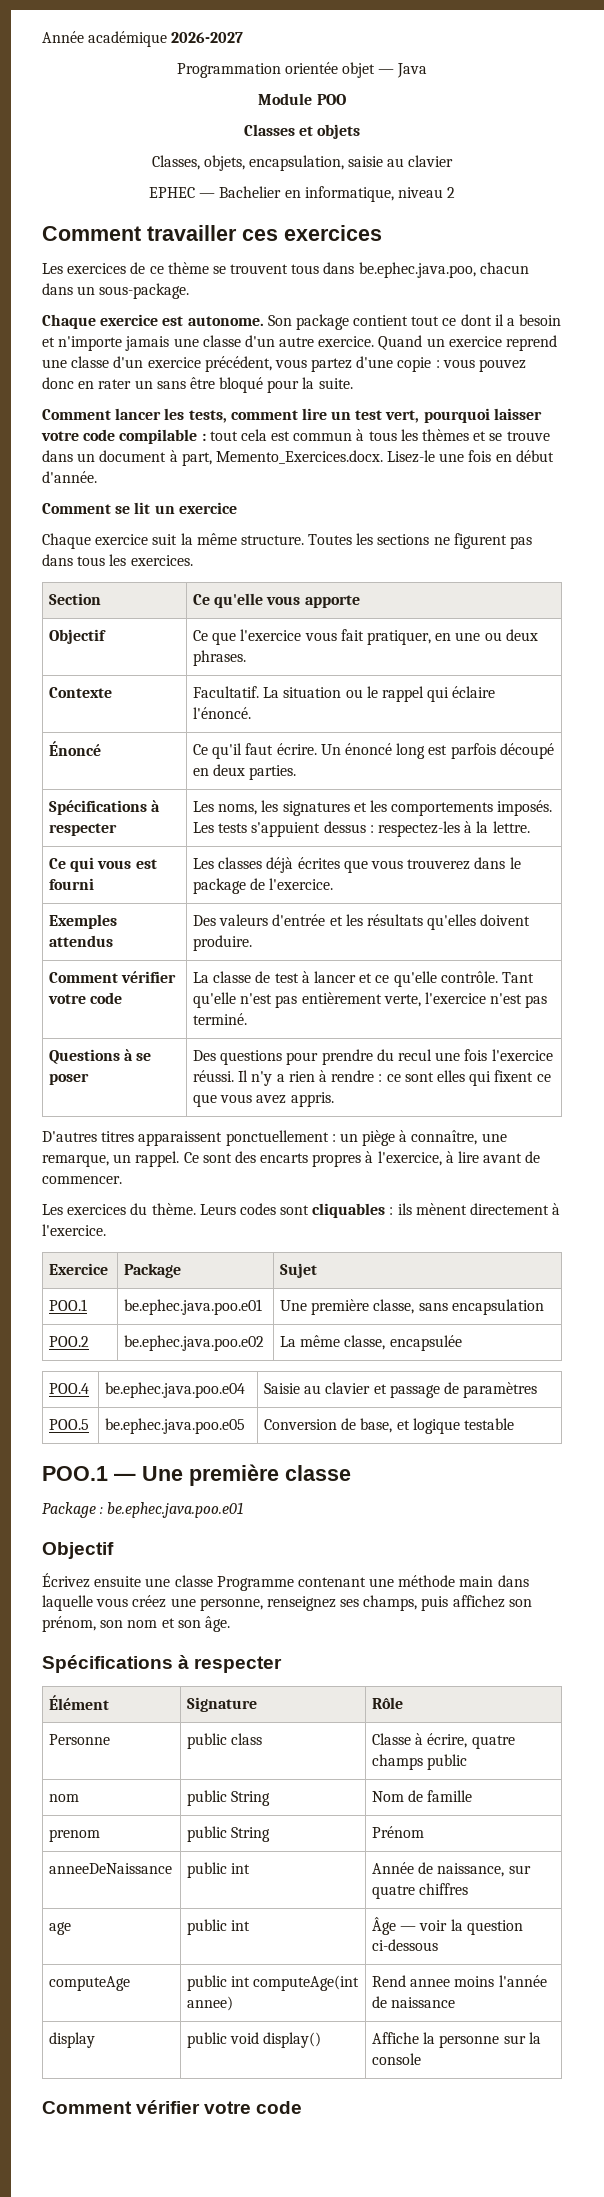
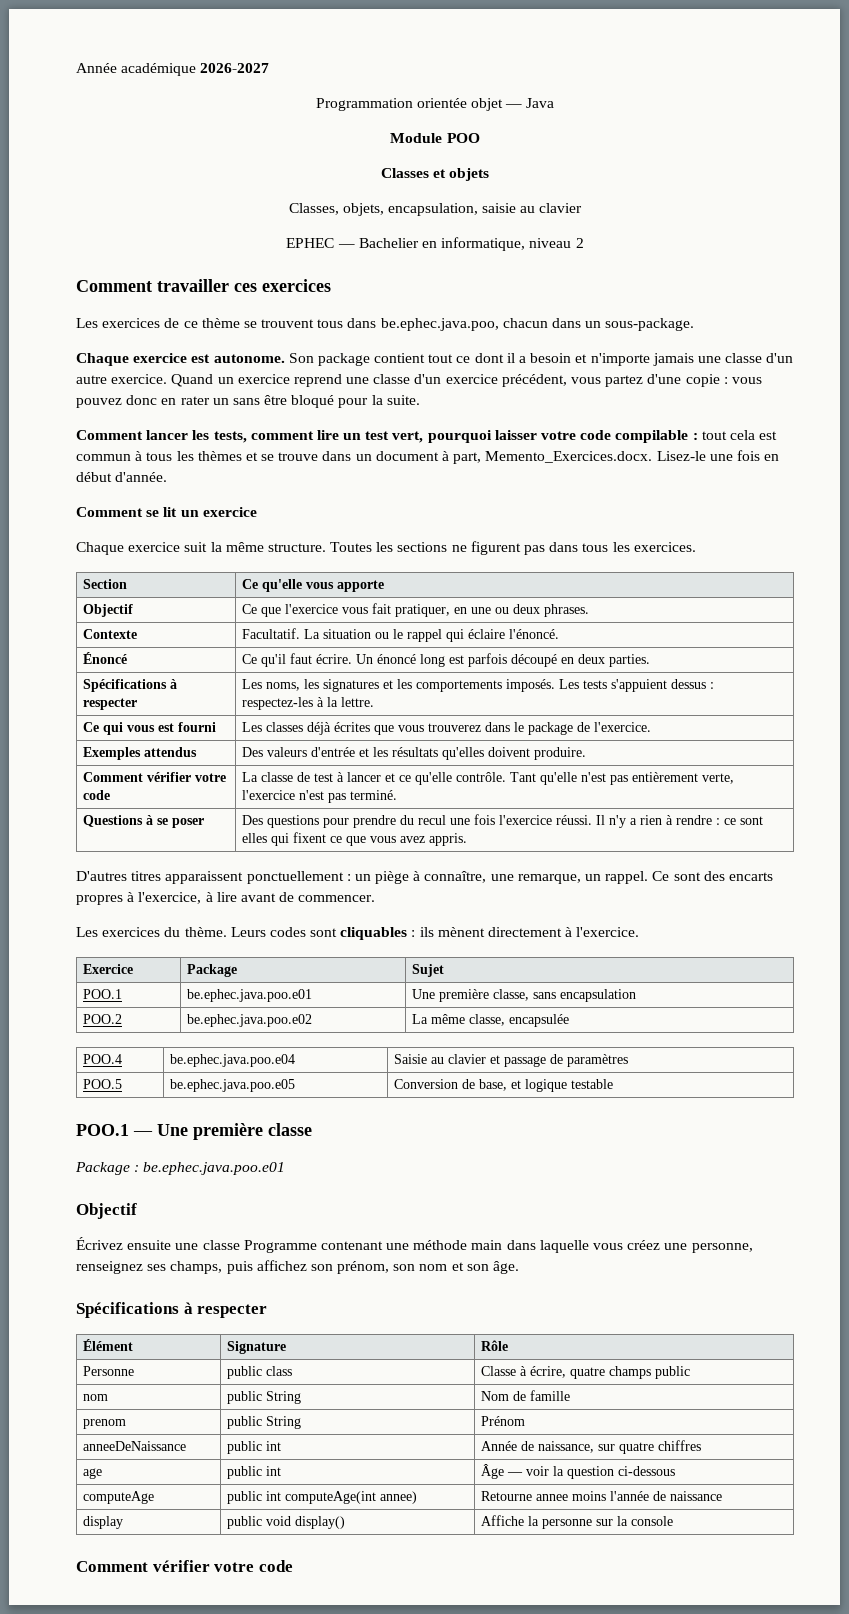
- computeAge | public int computeAge(int annee) | Rend annee moins l'année de naissance
+ computeAge | public int computeAge(int annee) | Retourne annee moins l'année de naissance

